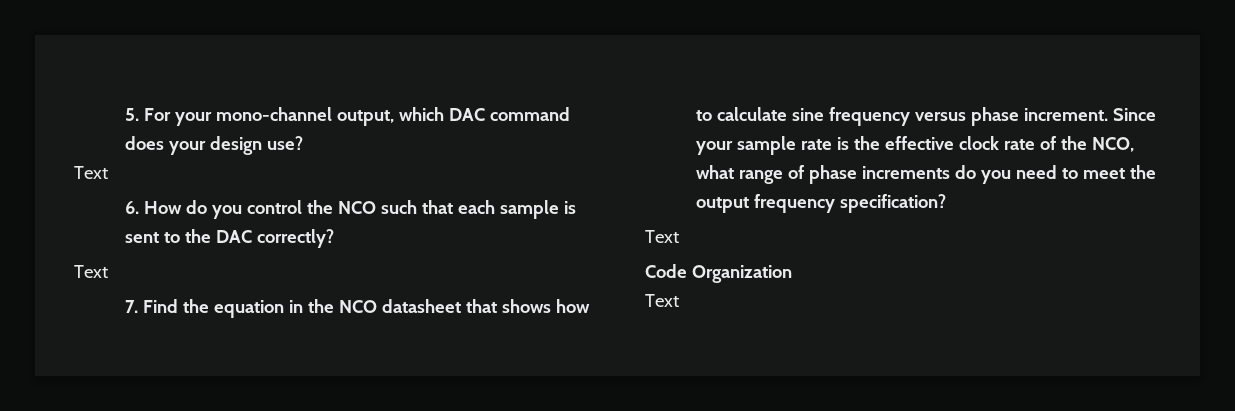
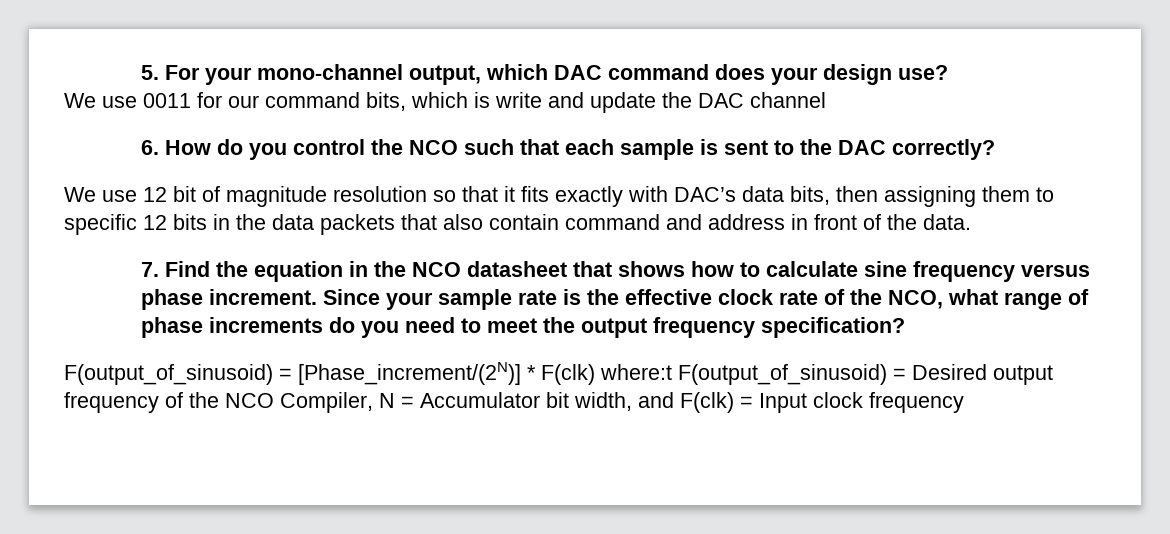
  5. For your mono-channel output, which DAC command does your design use?
- Text
+ We use 0011 for our command bits, which is write and update the DAC channel
  6. How do you control the NCO such that each sample is sent to the DAC correctly?
- Text
+ We use 12 bit of magnitude resolution so that it fits exactly with DAC’s data bits, then assigning them to specific 12 bits in the data packets that also contain command and address in front of the data.
  Since your sample rate is the effective clock rate of the NCO, what range of phase increments do you need to meet the output frequency specification?
- Text
- Code Organization
- Text
+ F(output_of_sinusoid) = [Phase_increment/(2N)] * F(clk) where:t F(output_of_sinusoid) = Desired output frequency of the NCO Compiler, N = Accumulator bit width, and F(clk) = Input clock frequency

